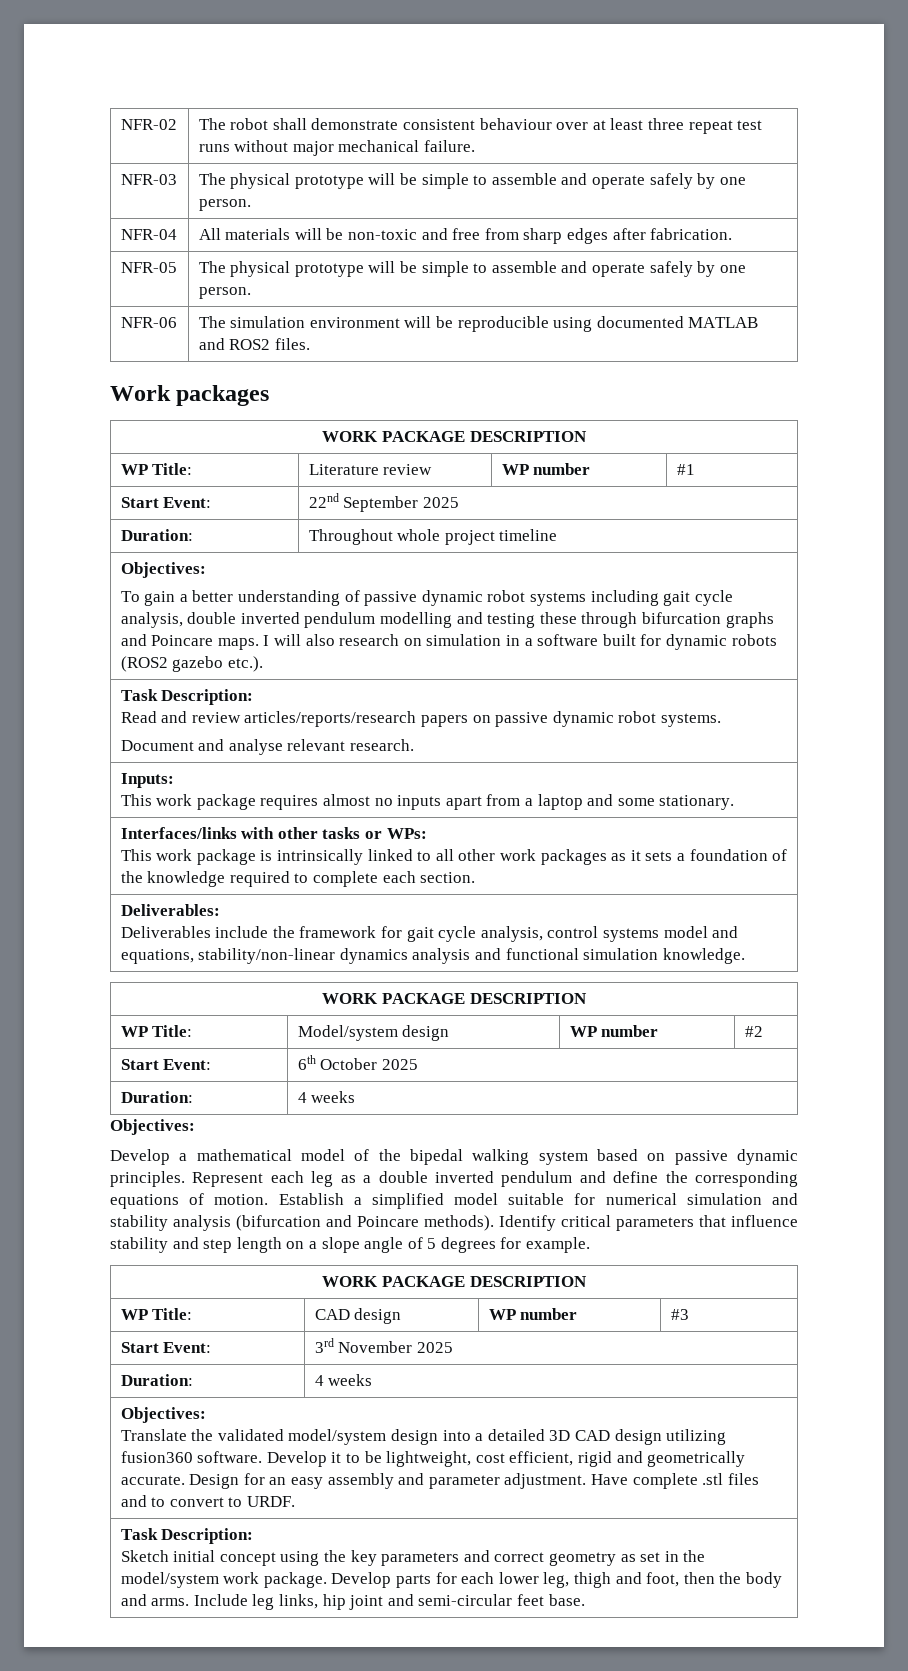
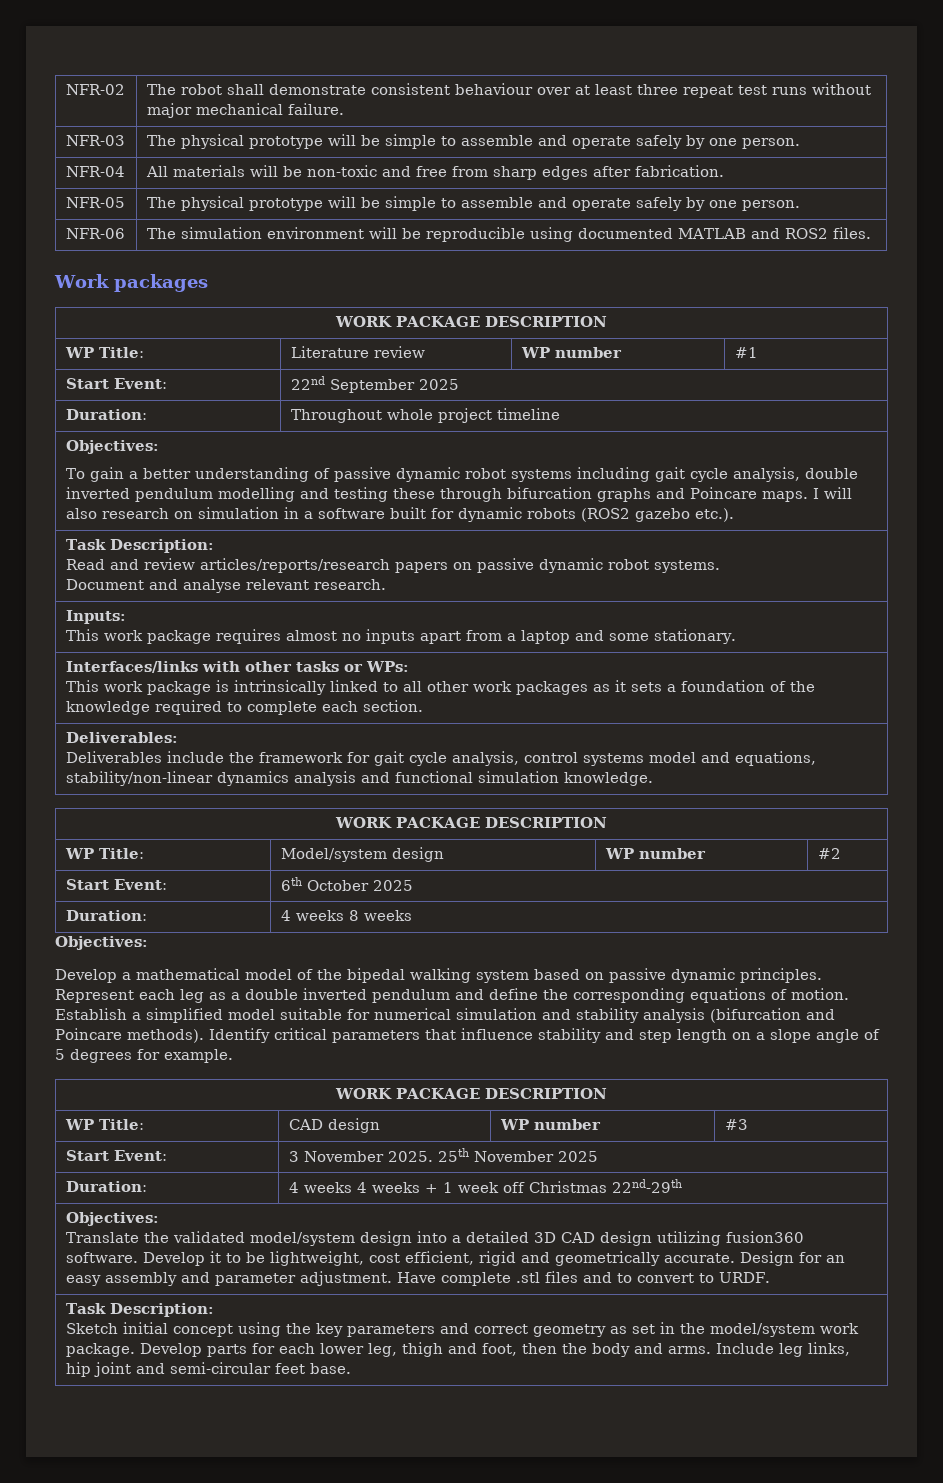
  Start Event: | 6th October 2025
- Duration: | 4 weeks
+ Duration: | 4 weeks 8 weeks
- Start Event: | 3rd November 2025
- Duration: | 4 weeks
+ Start Event: | 3 November 2025. 25th November 2025
+ Duration: | 4 weeks 4 weeks + 1 week off Christmas 22nd-29th

